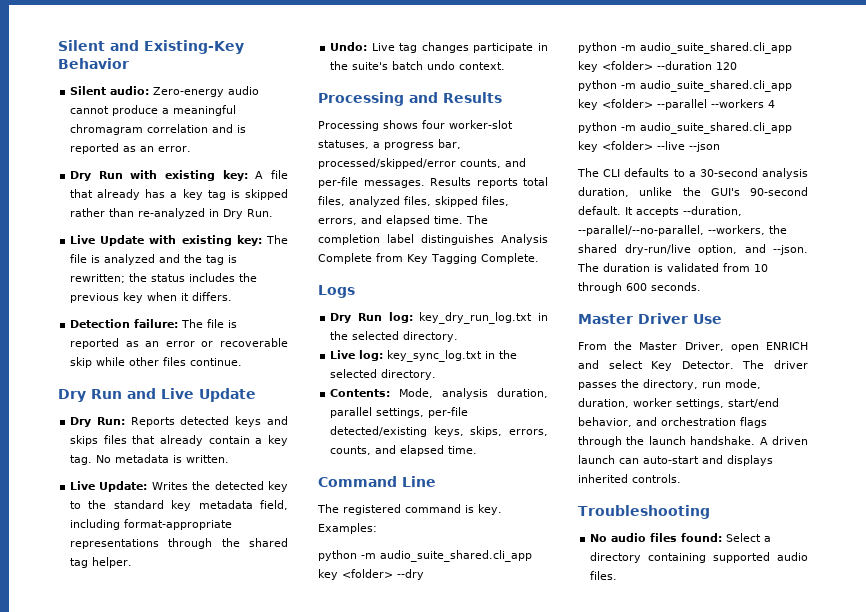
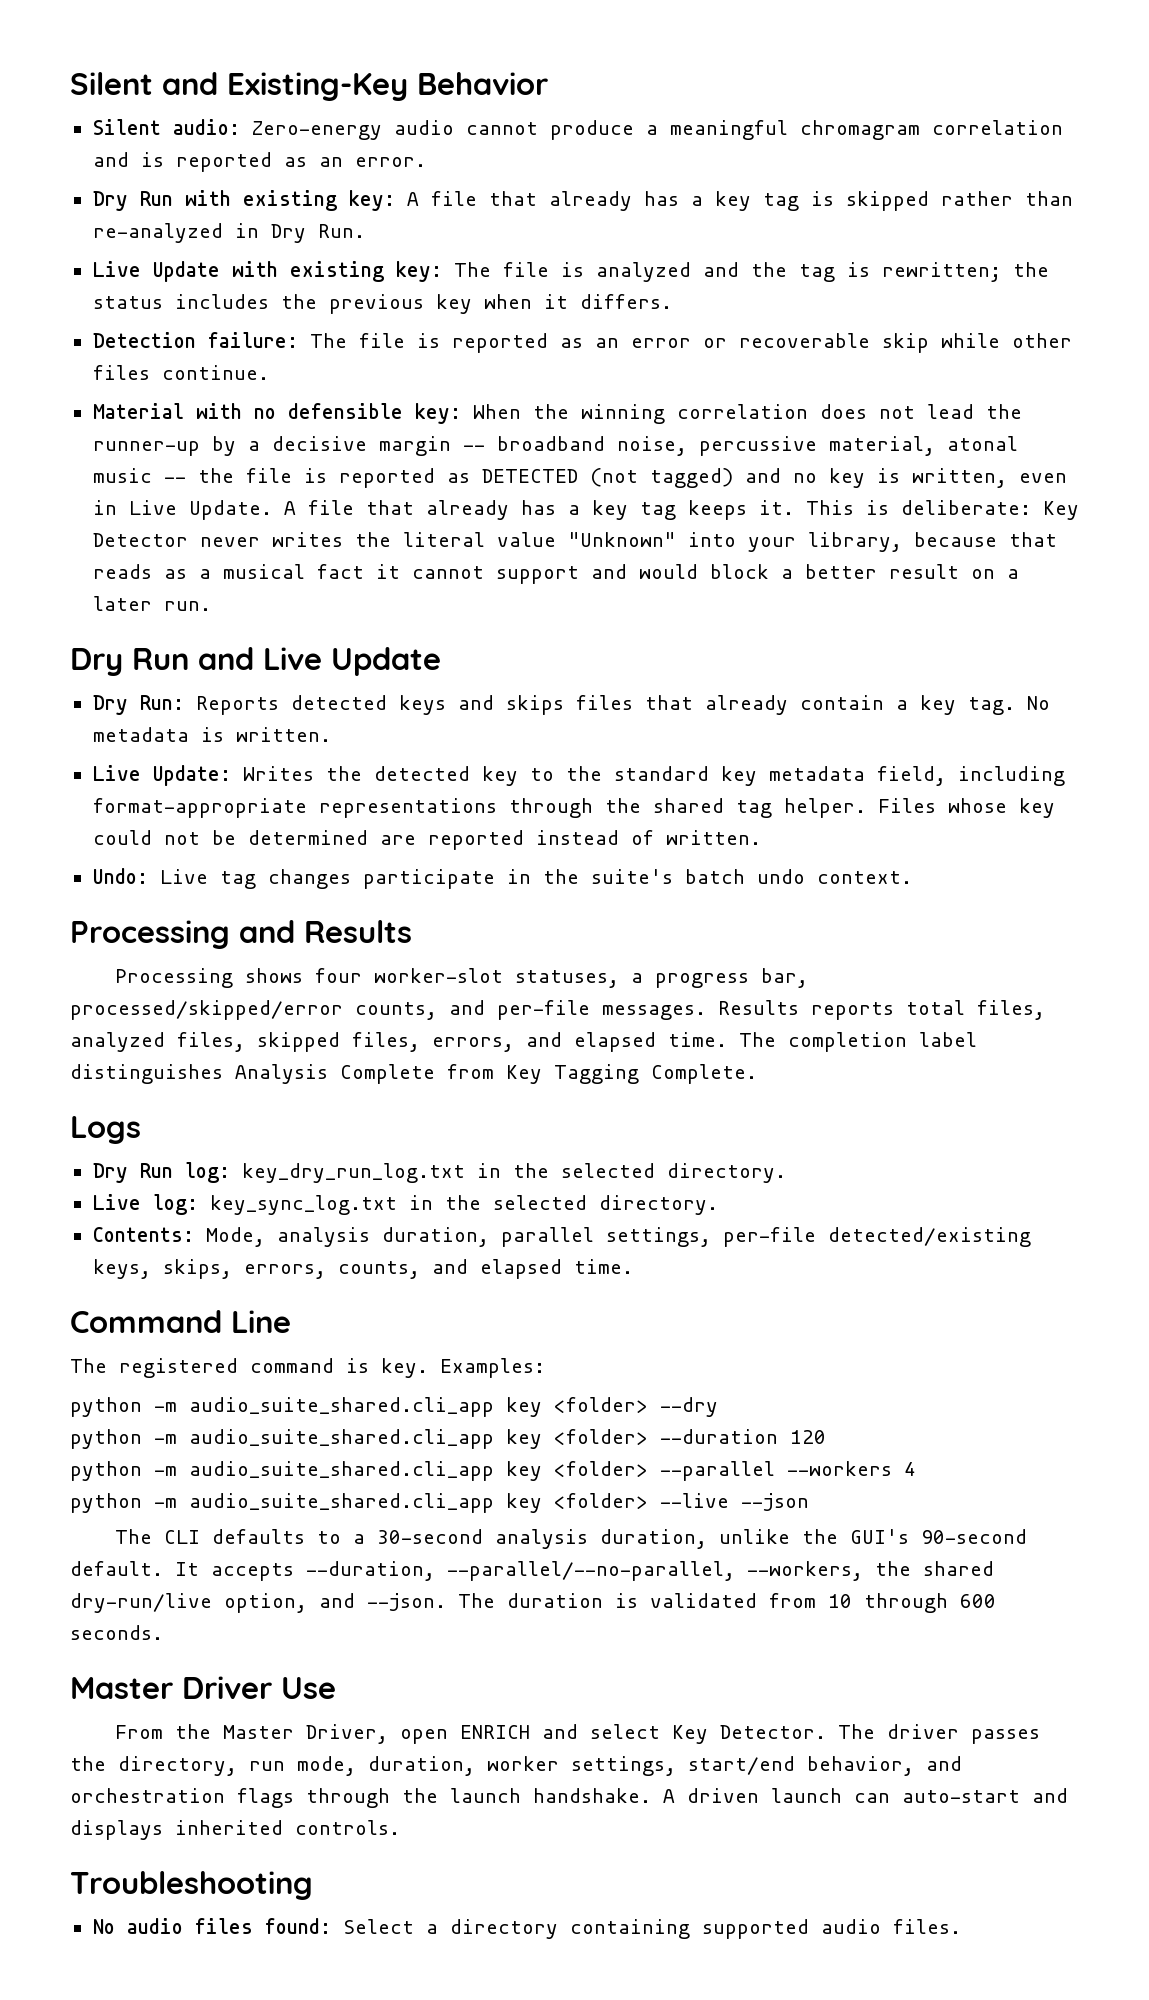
+ Material with no defensible key: When the winning correlation does not lead the runner-up by a decisive margin -- broadband noise, percussive material, atonal music -- the file is reported as DETECTED (not tagged) and no key is written, even in Live Update. A file that already has a key tag keeps it. This is deliberate: Key Detector never writes the literal value "Unknown" into your library, because that reads as a musical fact it cannot support and would block a better result on a later run.
+ Files whose key could not be determined are reported instead of written.

